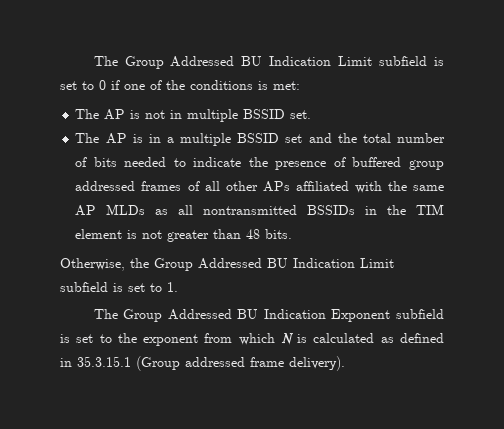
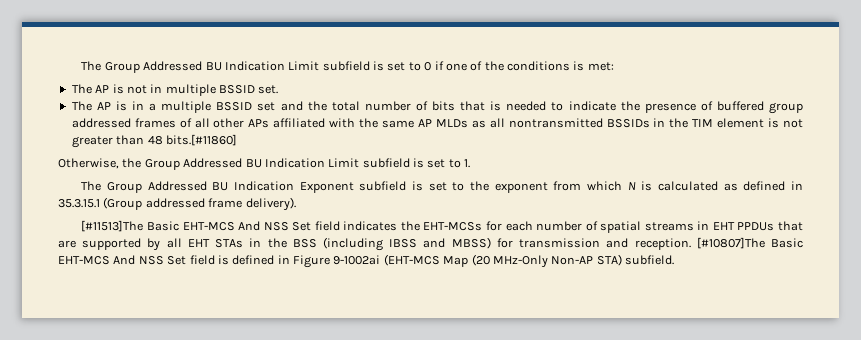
- The AP is in a multiple BSSID set and the total number of bits needed to indicate the presence of buffered group addressed frames of all other APs affiliated with the same AP MLDs as all nontransmitted BSSIDs in the TIM element is not greater than 48 bits.
+ The AP is in a multiple BSSID set and the total number of bits that is needed to indicate the presence of buffered group addressed frames of all other APs affiliated with the same AP MLDs as all nontransmitted BSSIDs in the TIM element is not greater than 48 bits.[#11860]
+ [#11513]The Basic EHT-MCS And NSS Set field indicates the EHT-MCSs for each number of spatial streams in EHT PPDUs that are supported by all EHT STAs in the BSS (including IBSS and MBSS) for transmission and reception. [#10807]The Basic EHT-MCS And NSS Set field is defined in Figure 9-1002ai (EHT-MCS Map (20 MHz-Only Non-AP STA) subfield.

